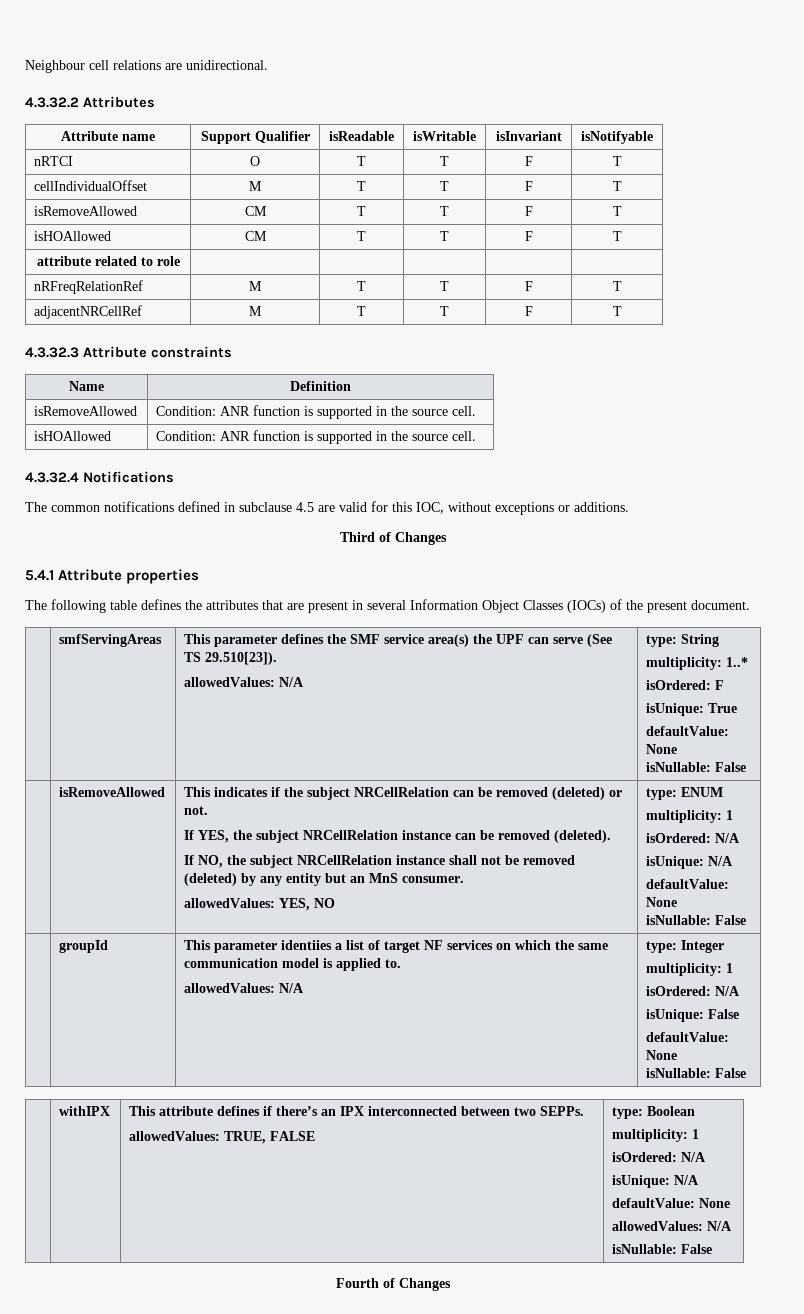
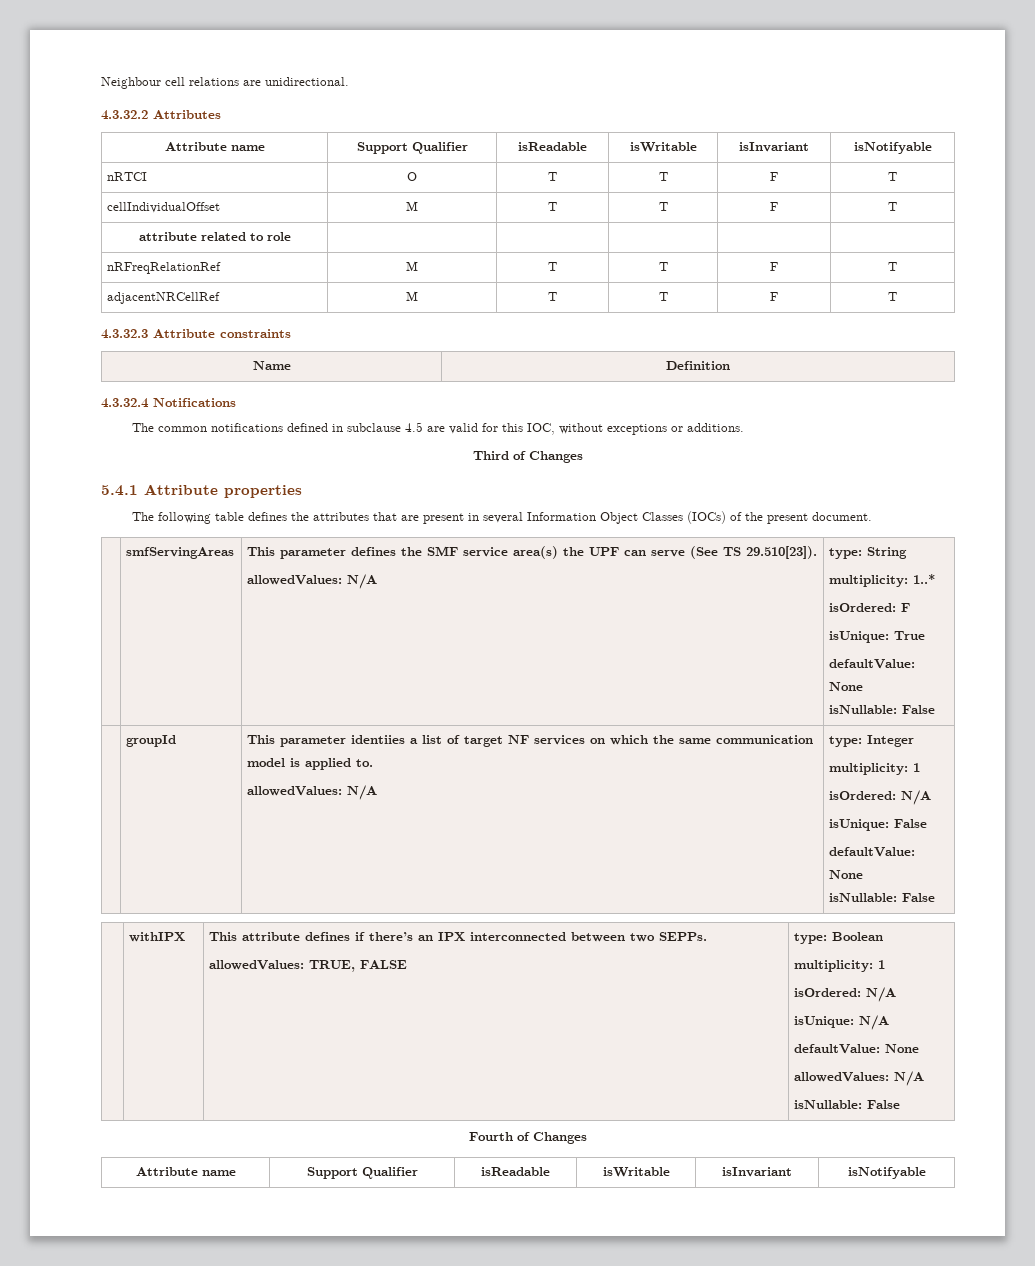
- isRemoveAllowed | CM | T | T | F | T
- isHOAllowed | CM | T | T | F | T
- isRemoveAllowed | Condition: ANR function is supported in the source cell.
- isHOAllowed | Condition: ANR function is supported in the source cell.
- isRemoveAllowed | This indicates if the subject NRCellRelation can be removed (deleted) or not.
- If YES, the subject NRCellRelation instance can be removed (deleted).
- If NO, the subject NRCellRelation instance shall not be removed (deleted) by any entity but an MnS consumer.
- allowedValues: YES, NO | type: ENUM
- multiplicity: 1
- isOrdered: N/A
- isUnique: N/A
- defaultValue: None
- isNullable: False
  Fourth of Changes
+ Attribute name | Support Qualifier | isReadable | isWritable | isInvariant | isNotifyable

